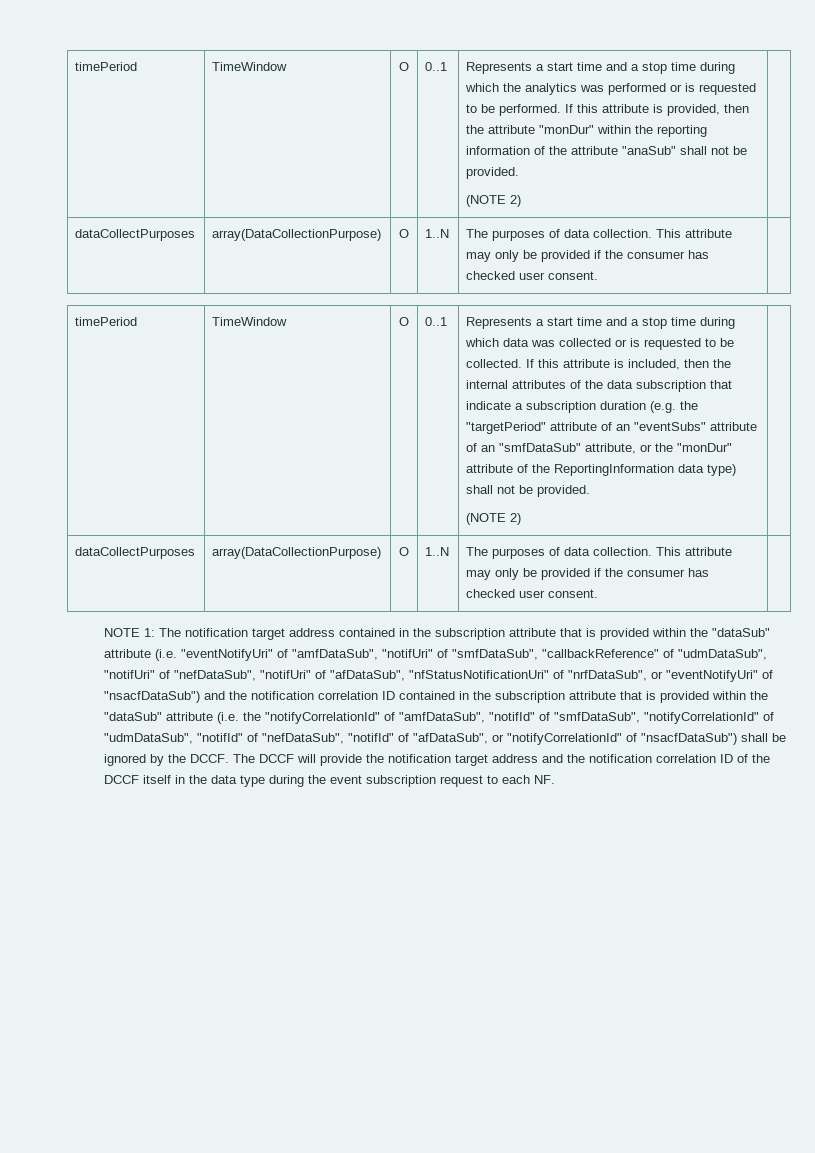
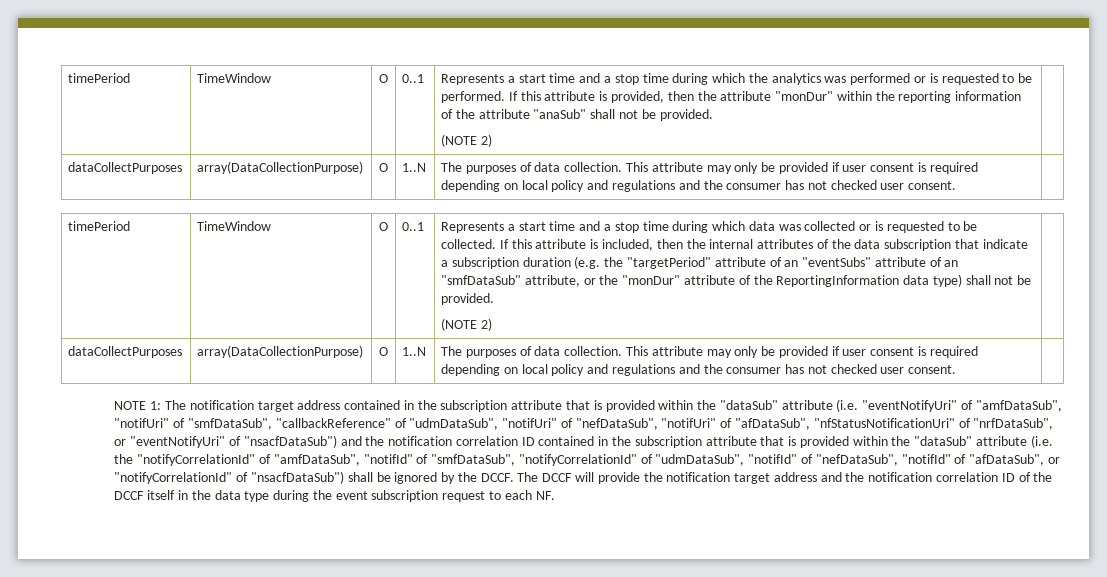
  If this attribute is provided, then the attribute "monDur" within the reporting information of the attribute "anaSub" shall not be provided.
  (NOTE 2) |
- dataCollectPurposes | array(DataCollectionPurpose) | O | 1..N | The purposes of data collection. This attribute may only be provided if the consumer has checked user consent. |
+ dataCollectPurposes | array(DataCollectionPurpose) | O | 1..N | The purposes of data collection. This attribute may only be provided if user consent is required depending on local policy and regulations and the consumer has not checked user consent. |
  If this attribute is included, then the internal attributes of the data subscription that indicate a subscription duration (e.g. the "targetPeriod" attribute of an "eventSubs" attribute of an "smfDataSub" attribute, or the "monDur" attribute of the ReportingInformation data type) shall not be provided.
  (NOTE 2) |
- dataCollectPurposes | array(DataCollectionPurpose) | O | 1..N | The purposes of data collection. This attribute may only be provided if the consumer has checked user consent. |
+ dataCollectPurposes | array(DataCollectionPurpose) | O | 1..N | The purposes of data collection. This attribute may only be provided if user consent is required depending on local policy and regulations and the consumer has not checked user consent. |

